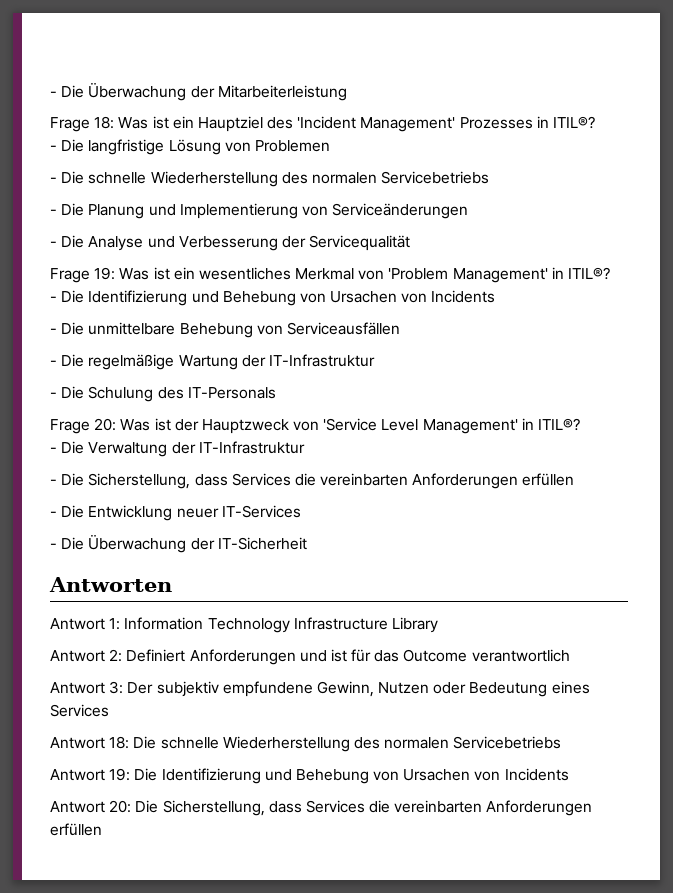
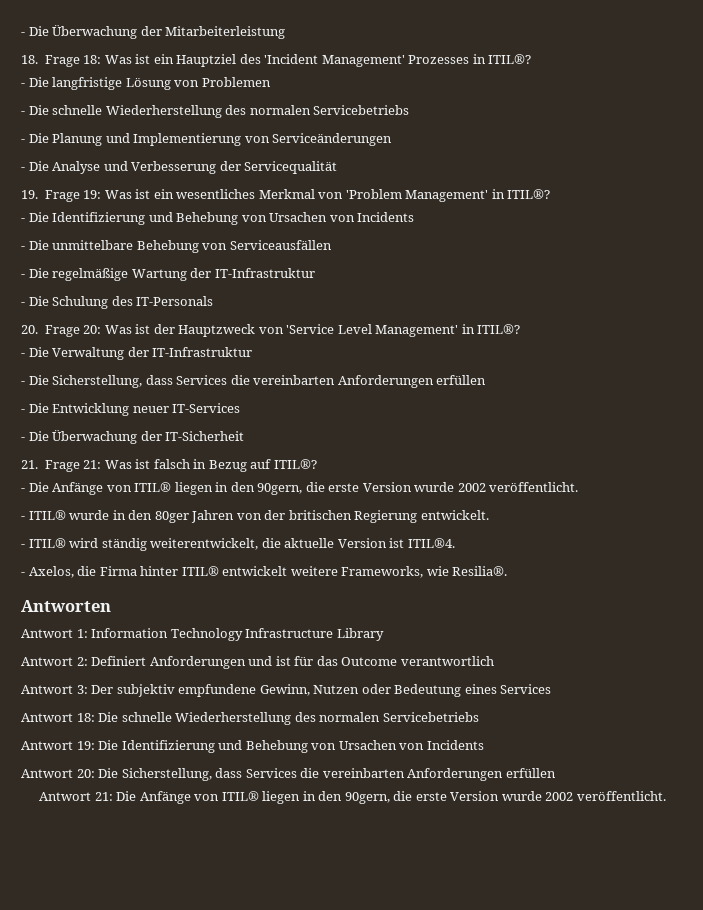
- Frage 18: Was ist ein Hauptziel des 'Incident Management' Prozesses in ITIL®?
+ 18. Frage 18: Was ist ein Hauptziel des 'Incident Management' Prozesses in ITIL®?
- Frage 19: Was ist ein wesentliches Merkmal von 'Problem Management' in ITIL®?
+ 19. Frage 19: Was ist ein wesentliches Merkmal von 'Problem Management' in ITIL®?
- Frage 20: Was ist der Hauptzweck von 'Service Level Management' in ITIL®?
+ 20. Frage 20: Was ist der Hauptzweck von 'Service Level Management' in ITIL®?
+ 21. Frage 21: Was ist falsch in Bezug auf ITIL®?
+ - Die Anfänge von ITIL® liegen in den 90gern, die erste Version wurde 2002 veröffentlicht.
+ - ITIL® wurde in den 80ger Jahren von der britischen Regierung entwickelt.
+ - ITIL® wird ständig weiterentwickelt, die aktuelle Version ist ITIL®4.
+ - Axelos, die Firma hinter ITIL® entwickelt weitere Frameworks, wie Resilia®.
+ Antwort 21: Die Anfänge von ITIL® liegen in den 90gern, die erste Version wurde 2002 veröffentlicht.

